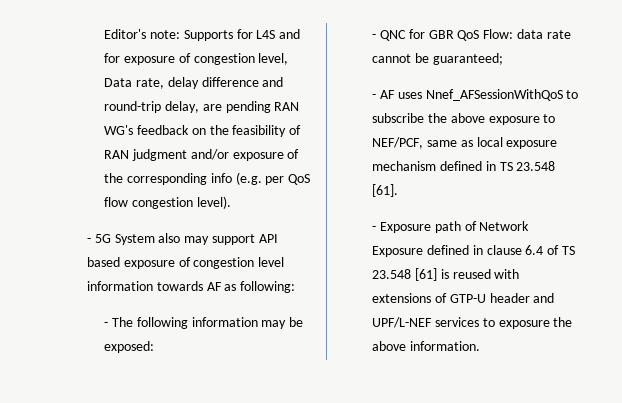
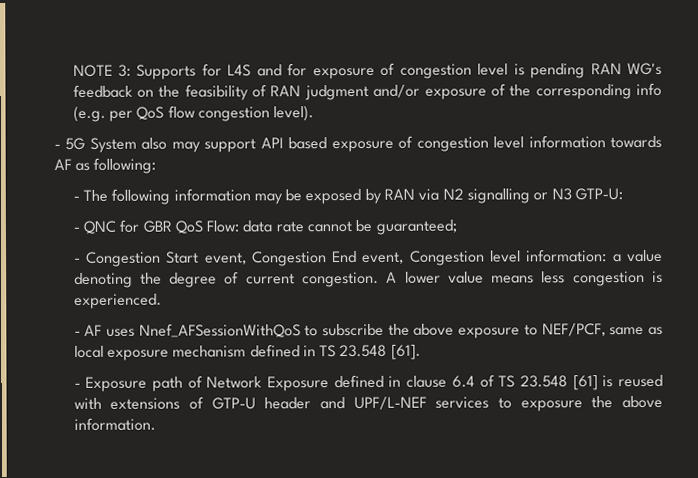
- Editor's note: Supports for L4S and for exposure of congestion level, Data rate, delay difference and round-trip delay, are pending RAN WG's feedback on the feasibility of RAN judgment and/or exposure of the corresponding info (e.g. per QoS flow congestion level).
+ NOTE 3: Supports for L4S and for exposure of congestion level is pending RAN WG's feedback on the feasibility of RAN judgment and/or exposure of the corresponding info (e.g. per QoS flow congestion level).
- - The following information may be exposed:
+ - The following information may be exposed by RAN via N2 signalling or N3 GTP-U:
+ - Congestion Start event, Congestion End event, Congestion level information: a value denoting the degree of current congestion. A lower value means less congestion is experienced.

